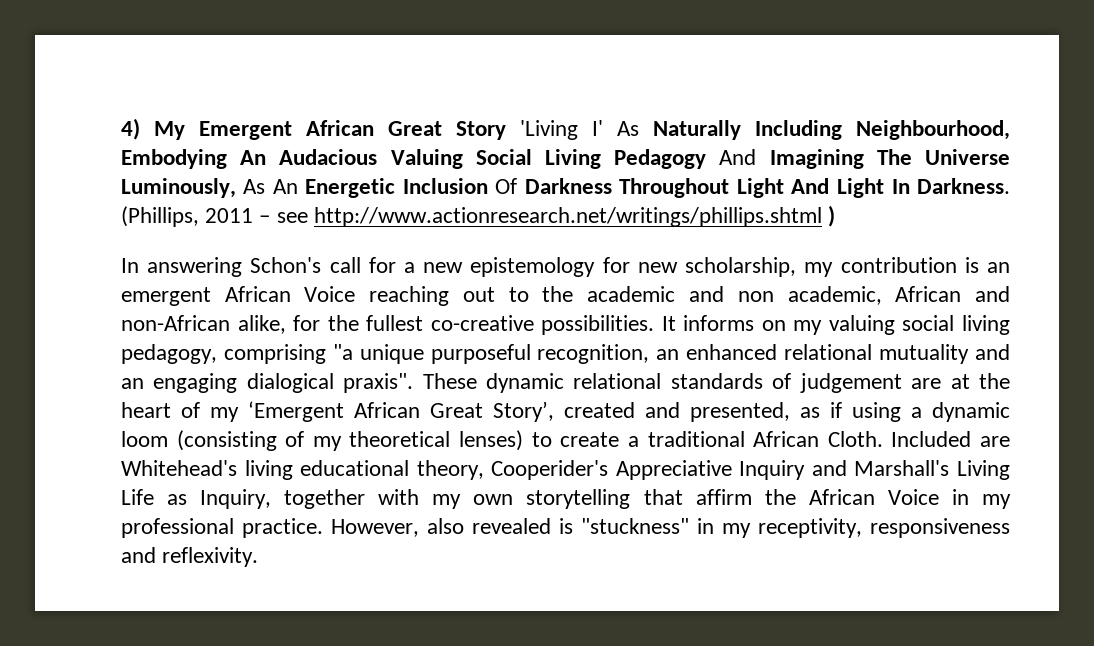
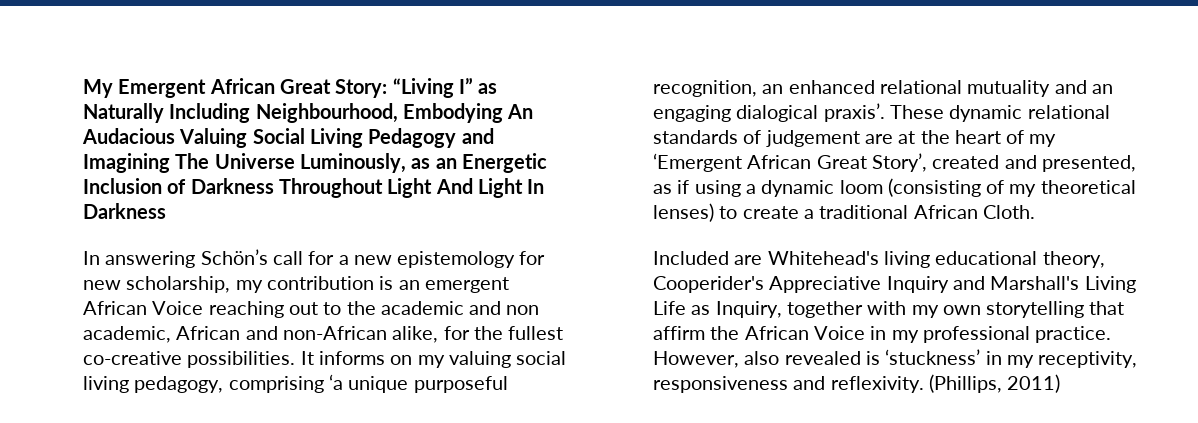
- 4) My Emergent African Great Story 'Living I' As Naturally Including Neighbourhood, Embodying An Audacious Valuing Social Living Pedagogy And Imagining The Universe Luminously, As An Energetic Inclusion Of Darkness Throughout Light And Light In Darkness. (Phillips, 2011 – see http://www.actionresearch.net/writings/phillips.shtml )
+ My Emergent African Great Story: “Living I” as Naturally Including Neighbourhood, Embodying An Audacious Valuing Social Living Pedagogy and Imagining The Universe Luminously, as an Energetic Inclusion of Darkness Throughout Light And Light In Darkness
- In answering Schon's call for a new epistemology for new scholarship, my contribution is an emergent African Voice reaching out to the academic and non academic, African and non-African alike, for the fullest co-creative possibilities.
+ In answering Schön’s call for a new epistemology for new scholarship, my contribution is an emergent African Voice reaching out to the academic and non academic, African and non-African alike, for the fullest co-creative possibilities.
- It informs on my valuing social living pedagogy, comprising "a unique purposeful recognition, an enhanced relational mutuality and an engaging dialogical praxis".
+ It informs on my valuing social living pedagogy, comprising ‘a unique purposeful recognition, an enhanced relational mutuality and an engaging dialogical praxis’.
- These dynamic relational standards of judgement are at the heart of my ‘Emergent African Great Story’, created and presented, as if using a dynamic loom (consisting of my theoretical lenses) to create a traditional African Cloth. Included are Whitehead's living educational theory, Cooperider's Appreciative Inquiry and Marshall's Living Life as Inquiry, together with my own storytelling that affirm the African Voice in my professional practice.
+ These dynamic relational standards of judgement are at the heart of my ‘Emergent African Great Story’, created and presented, as if using a dynamic loom (consisting of my theoretical lenses) to create a traditional African Cloth.
+ Included are Whitehead's living educational theory, Cooperider's Appreciative Inquiry and Marshall's Living Life as Inquiry, together with my own storytelling that affirm the African Voice in my professional practice.
- However, also revealed is "stuckness" in my receptivity, responsiveness and reflexivity.
+ However, also revealed is ‘stuckness’ in my receptivity, responsiveness and reflexivity.
+ (Phillips, 2011)

